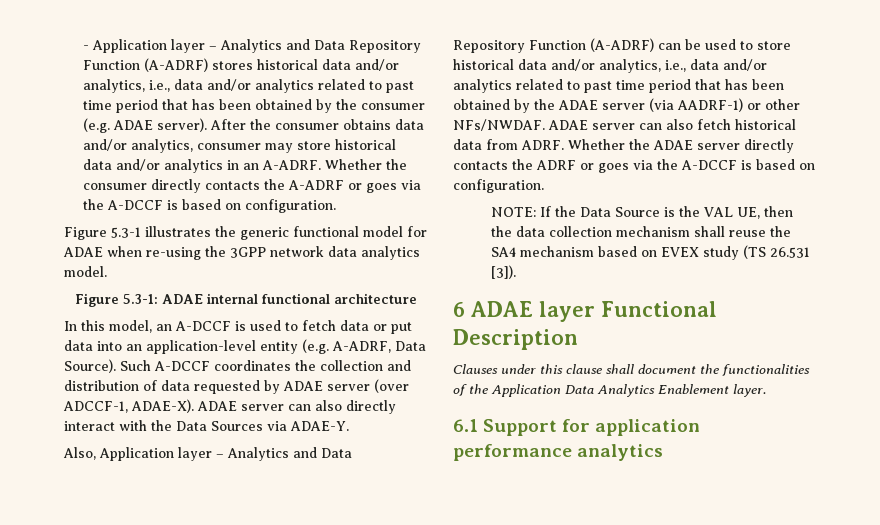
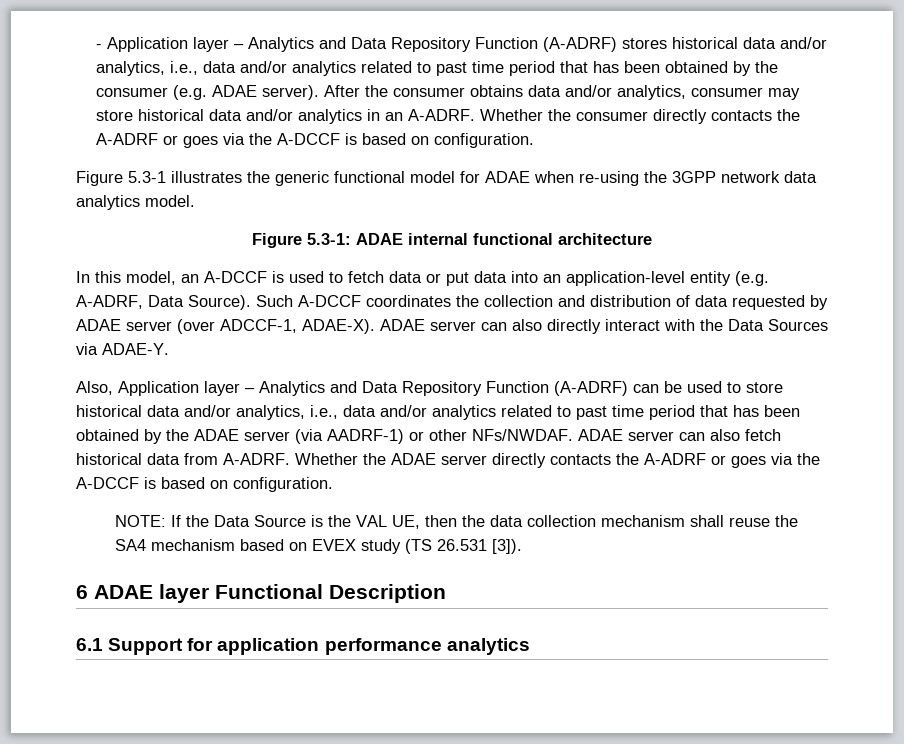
- ADAE server can also fetch historical data from ADRF.
+ ADAE server can also fetch historical data from A-ADRF.
- Whether the ADAE server directly contacts the ADRF or goes via the A-DCCF is based on configuration.
+ Whether the ADAE server directly contacts the A-ADRF or goes via the A-DCCF is based on configuration.
- Clauses under this clause shall document the functionalities of the Application Data Analytics Enablement layer.

